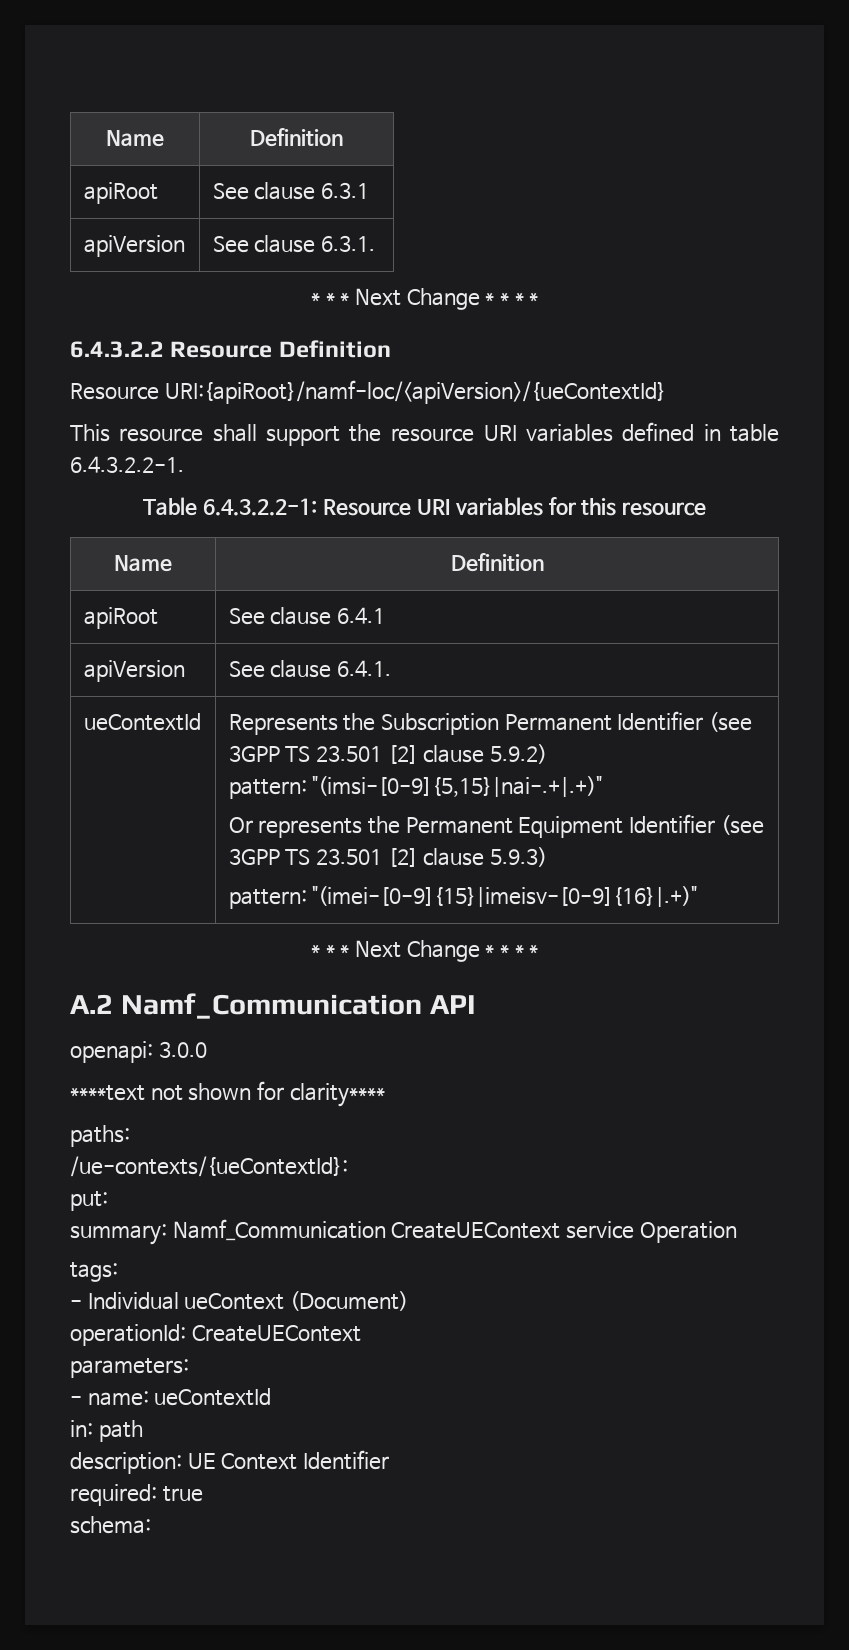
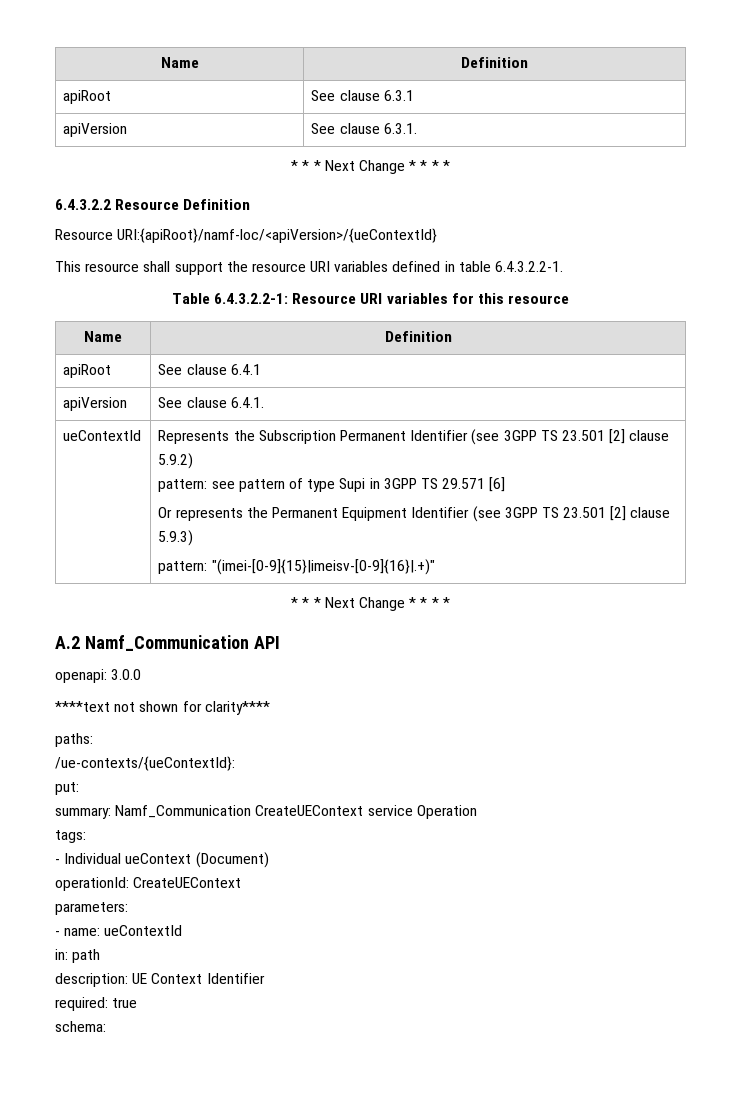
  ueContextId | Represents the Subscription Permanent Identifier (see 3GPP TS 23.501 [2] clause 5.9.2)
- pattern: "(imsi-[0-9]{5,15}|nai-.+|.+)"
+ pattern: see pattern of type Supi in 3GPP TS 29.571 [6]

